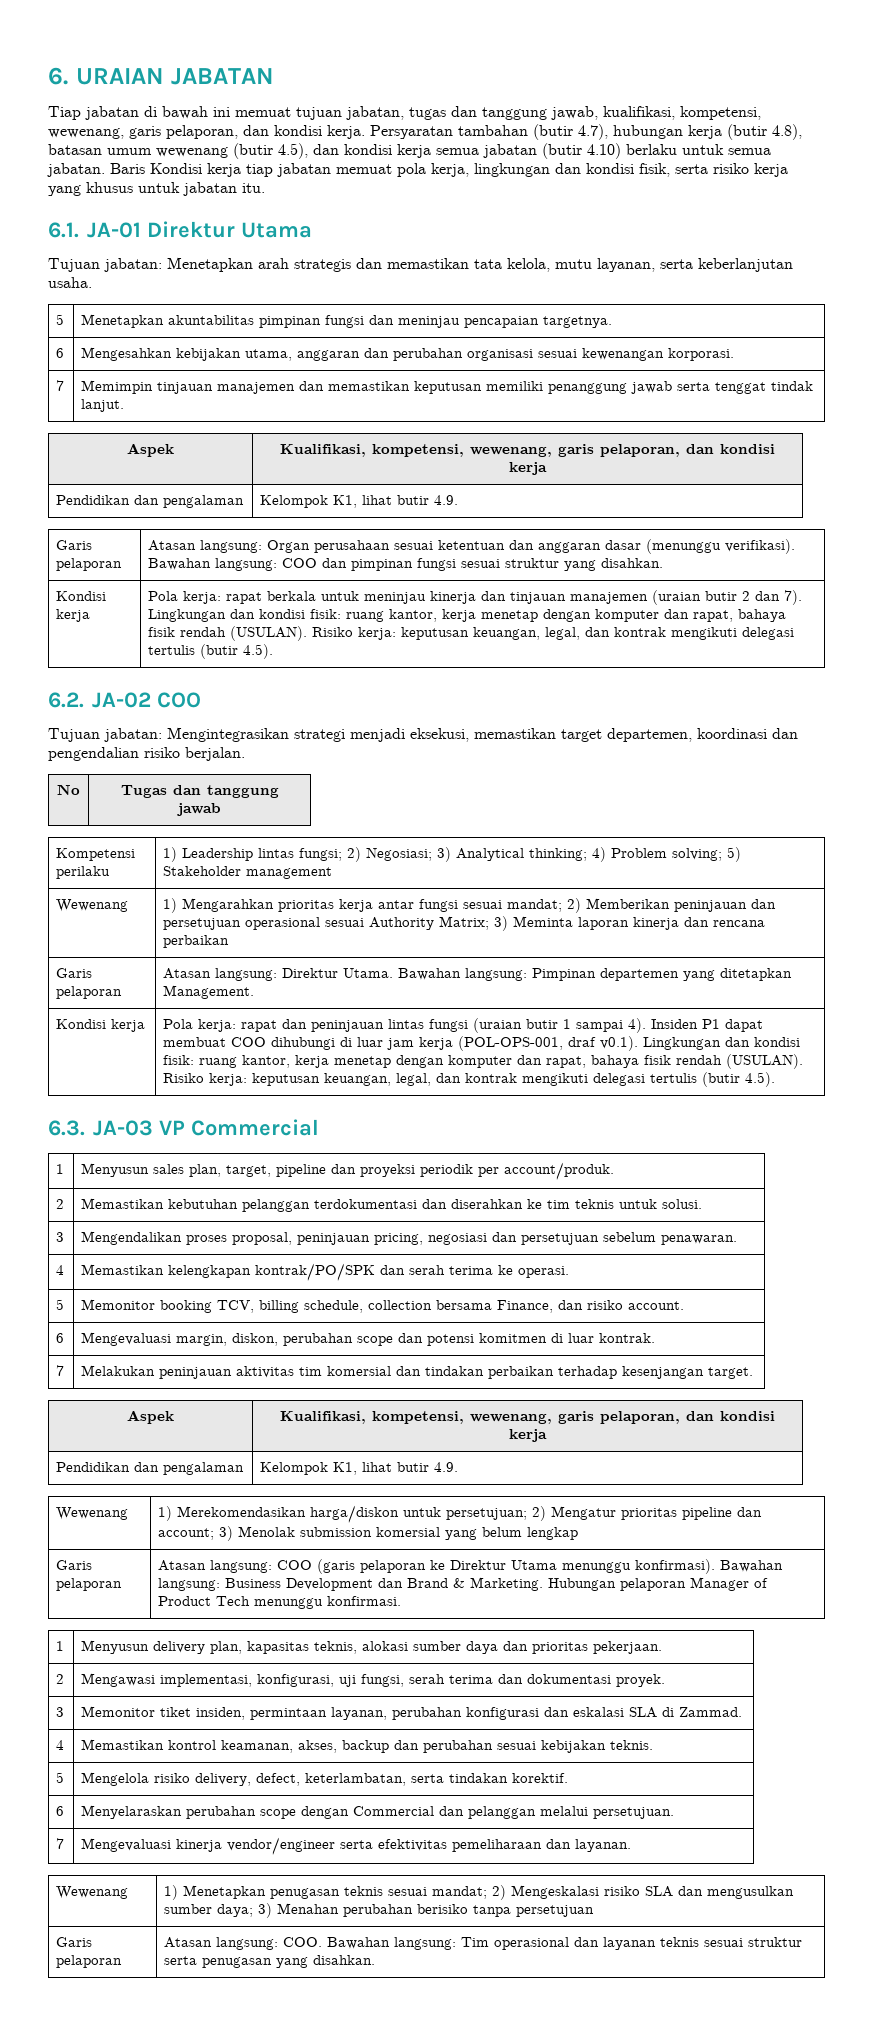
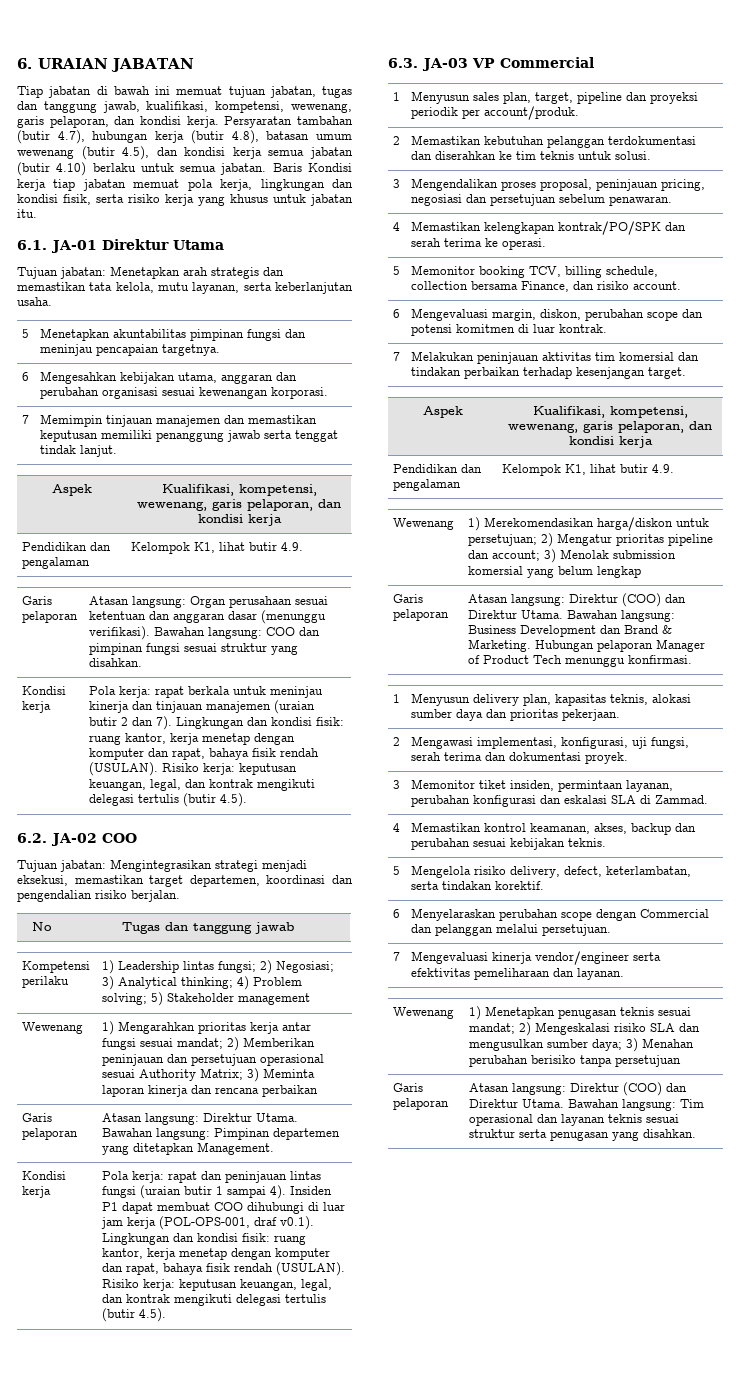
- Garis pelaporan | Atasan langsung: COO (garis pelaporan ke Direktur Utama menunggu konfirmasi). Bawahan langsung: Business Development dan Brand & Marketing. Hubungan pelaporan Manager of Product Tech menunggu konfirmasi.
+ Garis pelaporan | Atasan langsung: Direktur (COO) dan Direktur Utama. Bawahan langsung: Business Development dan Brand & Marketing. Hubungan pelaporan Manager of Product Tech menunggu konfirmasi.
- Garis pelaporan | Atasan langsung: COO. Bawahan langsung: Tim operasional dan layanan teknis sesuai struktur serta penugasan yang disahkan.
+ Garis pelaporan | Atasan langsung: Direktur (COO) dan Direktur Utama. Bawahan langsung: Tim operasional dan layanan teknis sesuai struktur serta penugasan yang disahkan.

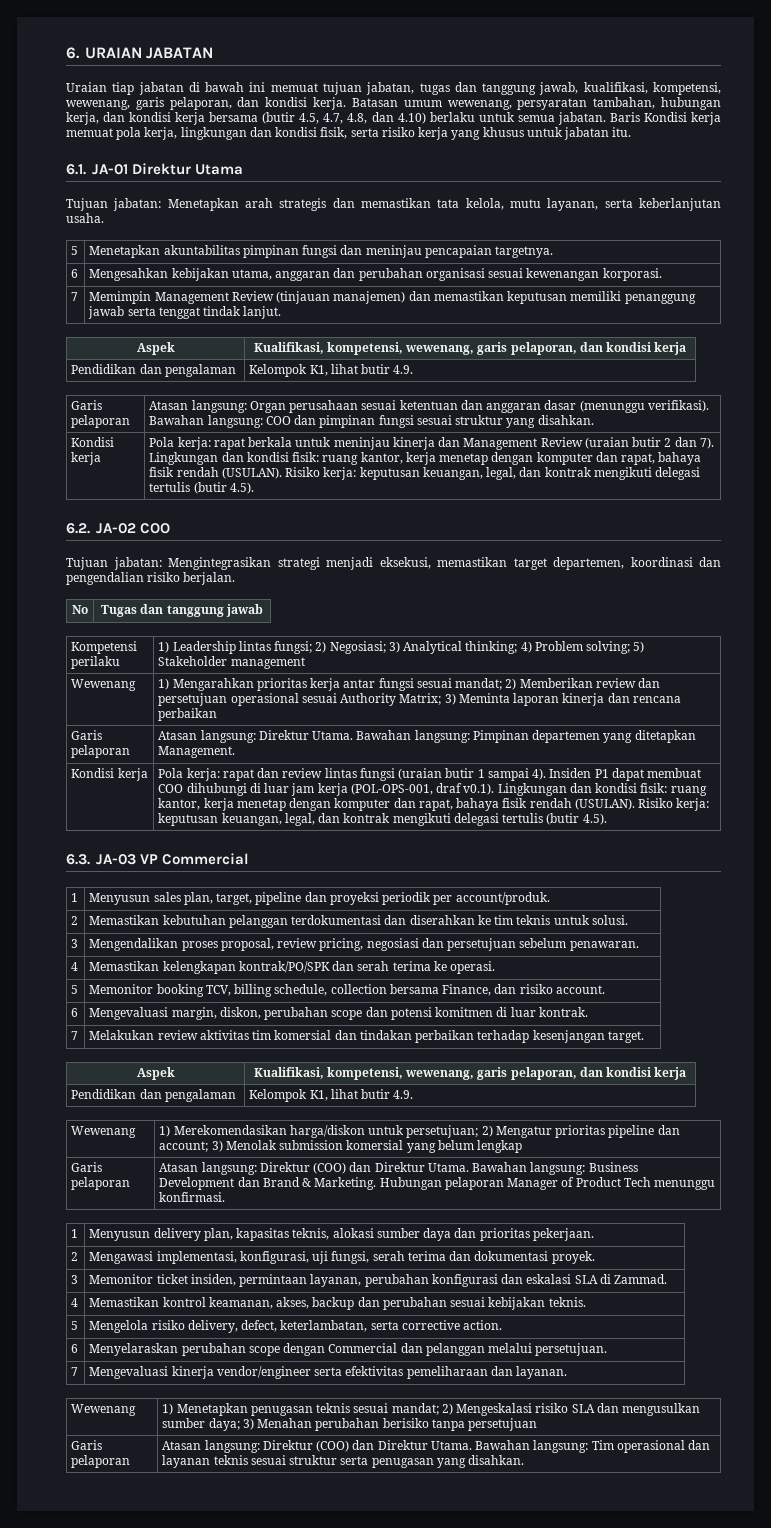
- Tiap jabatan di bawah ini memuat tujuan jabatan, tugas dan tanggung jawab, kualifikasi, kompetensi, wewenang, garis pelaporan, dan kondisi kerja.
+ Uraian tiap jabatan di bawah ini memuat tujuan jabatan, tugas dan tanggung jawab, kualifikasi, kompetensi, wewenang, garis pelaporan, dan kondisi kerja.
- Persyaratan tambahan (butir 4.7), hubungan kerja (butir 4.8), batasan umum wewenang (butir 4.5), dan kondisi kerja semua jabatan (butir 4.10) berlaku untuk semua jabatan.
+ Batasan umum wewenang, persyaratan tambahan, hubungan kerja, dan kondisi kerja bersama (butir 4.5, 4.7, 4.8, dan 4.10) berlaku untuk semua jabatan.
- Baris Kondisi kerja tiap jabatan memuat pola kerja, lingkungan dan kondisi fisik, serta risiko kerja yang khusus untuk jabatan itu.
+ Baris Kondisi kerja memuat pola kerja, lingkungan dan kondisi fisik, serta risiko kerja yang khusus untuk jabatan itu.
- 7 | Memimpin tinjauan manajemen dan memastikan keputusan memiliki penanggung jawab serta tenggat tindak lanjut.
+ 7 | Memimpin Management Review (tinjauan manajemen) dan memastikan keputusan memiliki penanggung jawab serta tenggat tindak lanjut.
- Pola kerja: rapat berkala untuk meninjau kinerja dan tinjauan manajemen (uraian butir 2 dan 7).
+ Pola kerja: rapat berkala untuk meninjau kinerja dan Management Review (uraian butir 2 dan 7).
- Wewenang | 1) Mengarahkan prioritas kerja antar fungsi sesuai mandat; 2) Memberikan peninjauan dan persetujuan operasional sesuai Authority Matrix; 3) Meminta laporan kinerja dan rencana perbaikan
+ Wewenang | 1) Mengarahkan prioritas kerja antar fungsi sesuai mandat; 2) Memberikan review dan persetujuan operasional sesuai Authority Matrix; 3) Meminta laporan kinerja dan rencana perbaikan
- Pola kerja: rapat dan peninjauan lintas fungsi (uraian butir 1 sampai 4).
+ Pola kerja: rapat dan review lintas fungsi (uraian butir 1 sampai 4).
- 3 | Mengendalikan proses proposal, peninjauan pricing, negosiasi dan persetujuan sebelum penawaran.
+ 3 | Mengendalikan proses proposal, review pricing, negosiasi dan persetujuan sebelum penawaran.
- 7 | Melakukan peninjauan aktivitas tim komersial dan tindakan perbaikan terhadap kesenjangan target.
+ 7 | Melakukan review aktivitas tim komersial dan tindakan perbaikan terhadap kesenjangan target.
- 3 | Memonitor tiket insiden, permintaan layanan, perubahan konfigurasi dan eskalasi SLA di Zammad.
+ 3 | Memonitor ticket insiden, permintaan layanan, perubahan konfigurasi dan eskalasi SLA di Zammad.
- 5 | Mengelola risiko delivery, defect, keterlambatan, serta tindakan korektif.
+ 5 | Mengelola risiko delivery, defect, keterlambatan, serta corrective action.

